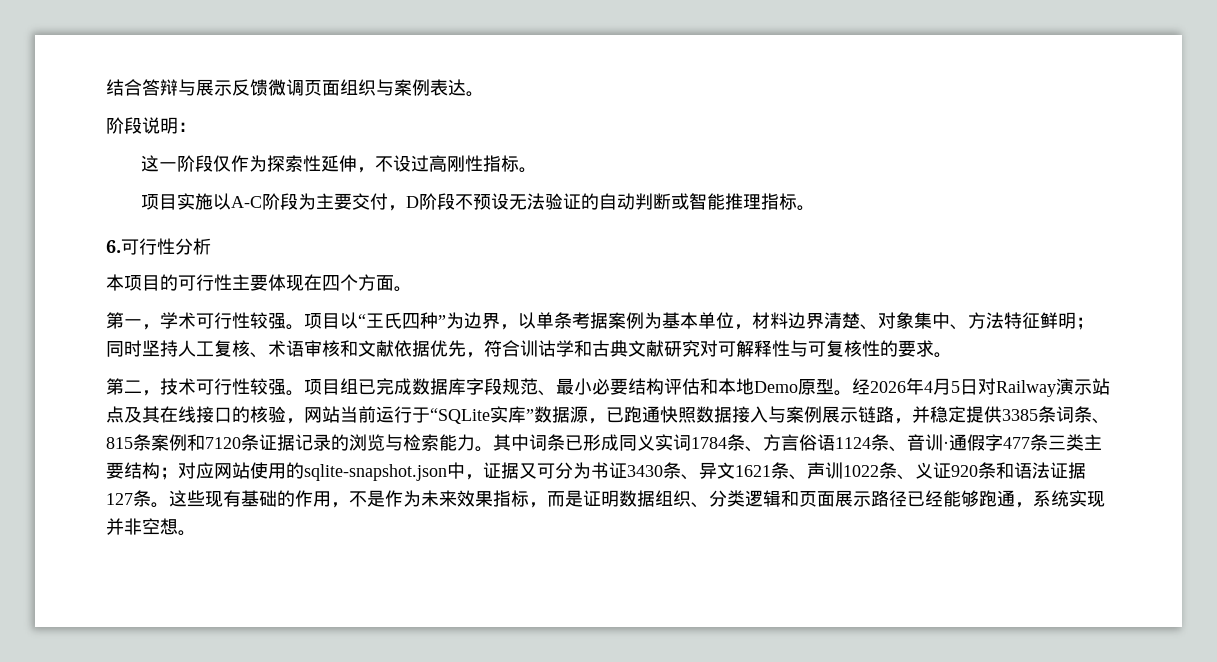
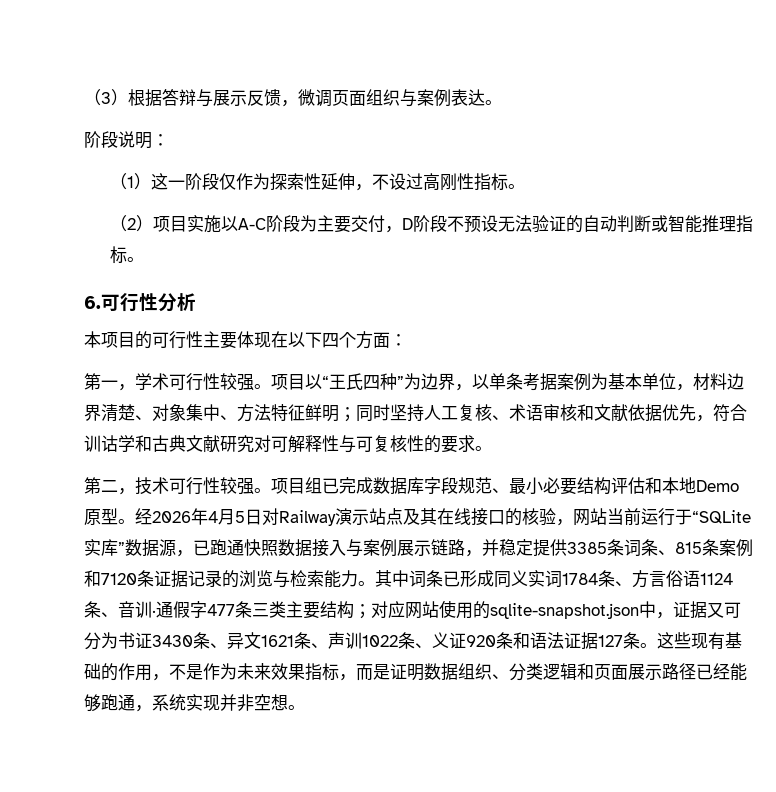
- 结合答辩与展示反馈微调页面组织与案例表达。
+ （3）根据答辩与展示反馈，微调页面组织与案例表达。
- 这一阶段仅作为探索性延伸，不设过高刚性指标。
+ （1）这一阶段仅作为探索性延伸，不设过高刚性指标。
- 项目实施以A-C阶段为主要交付，D阶段不预设无法验证的自动判断或智能推理指标。
+ （2）项目实施以A-C阶段为主要交付，D阶段不预设无法验证的自动判断或智能推理指标。
- 本项目的可行性主要体现在四个方面。
+ 本项目的可行性主要体现在以下四个方面：

